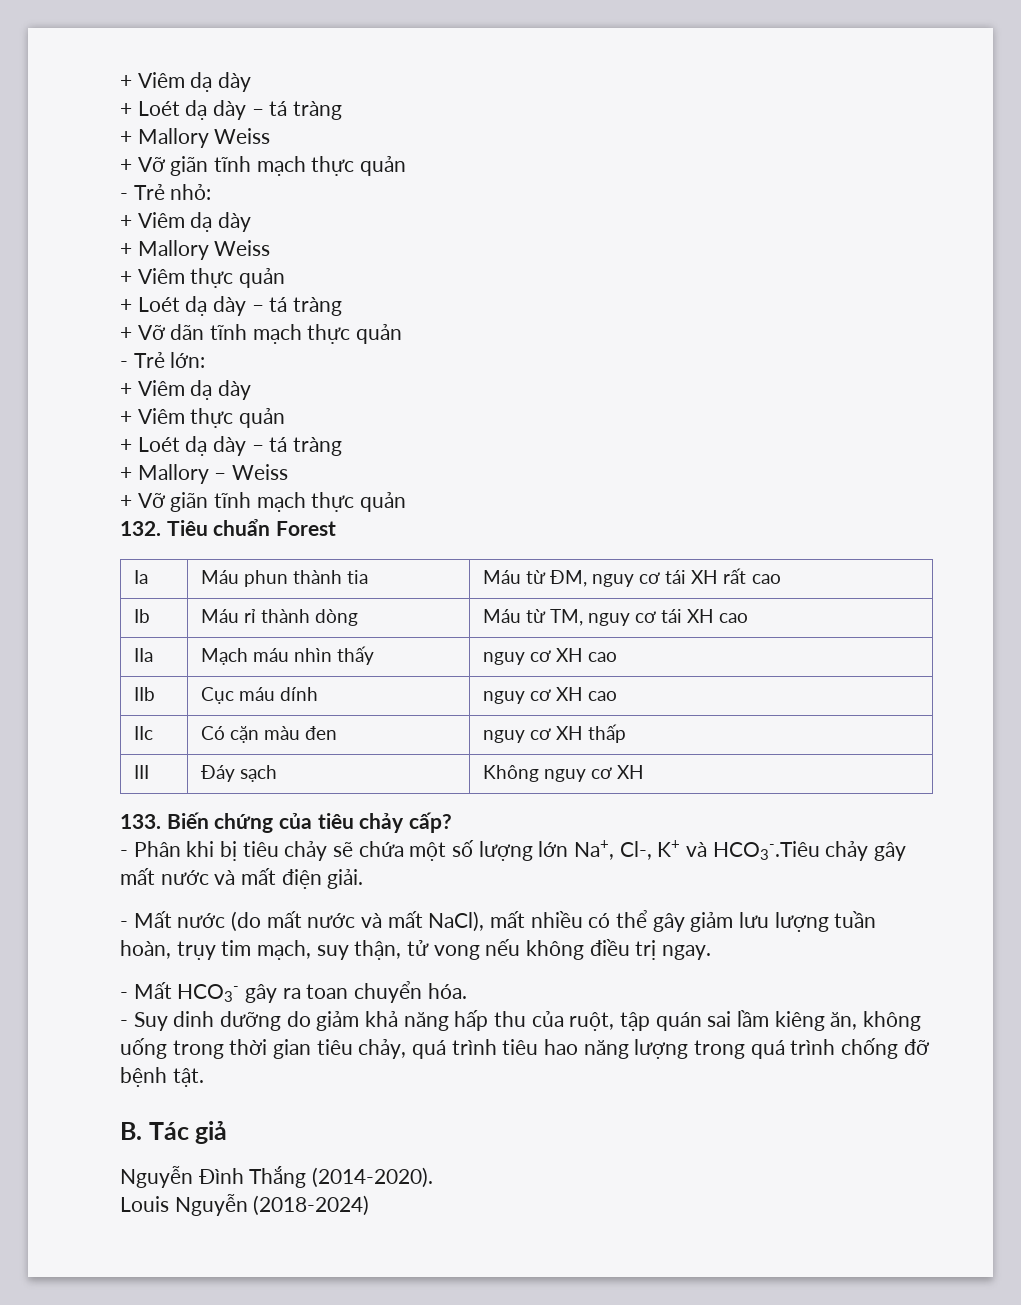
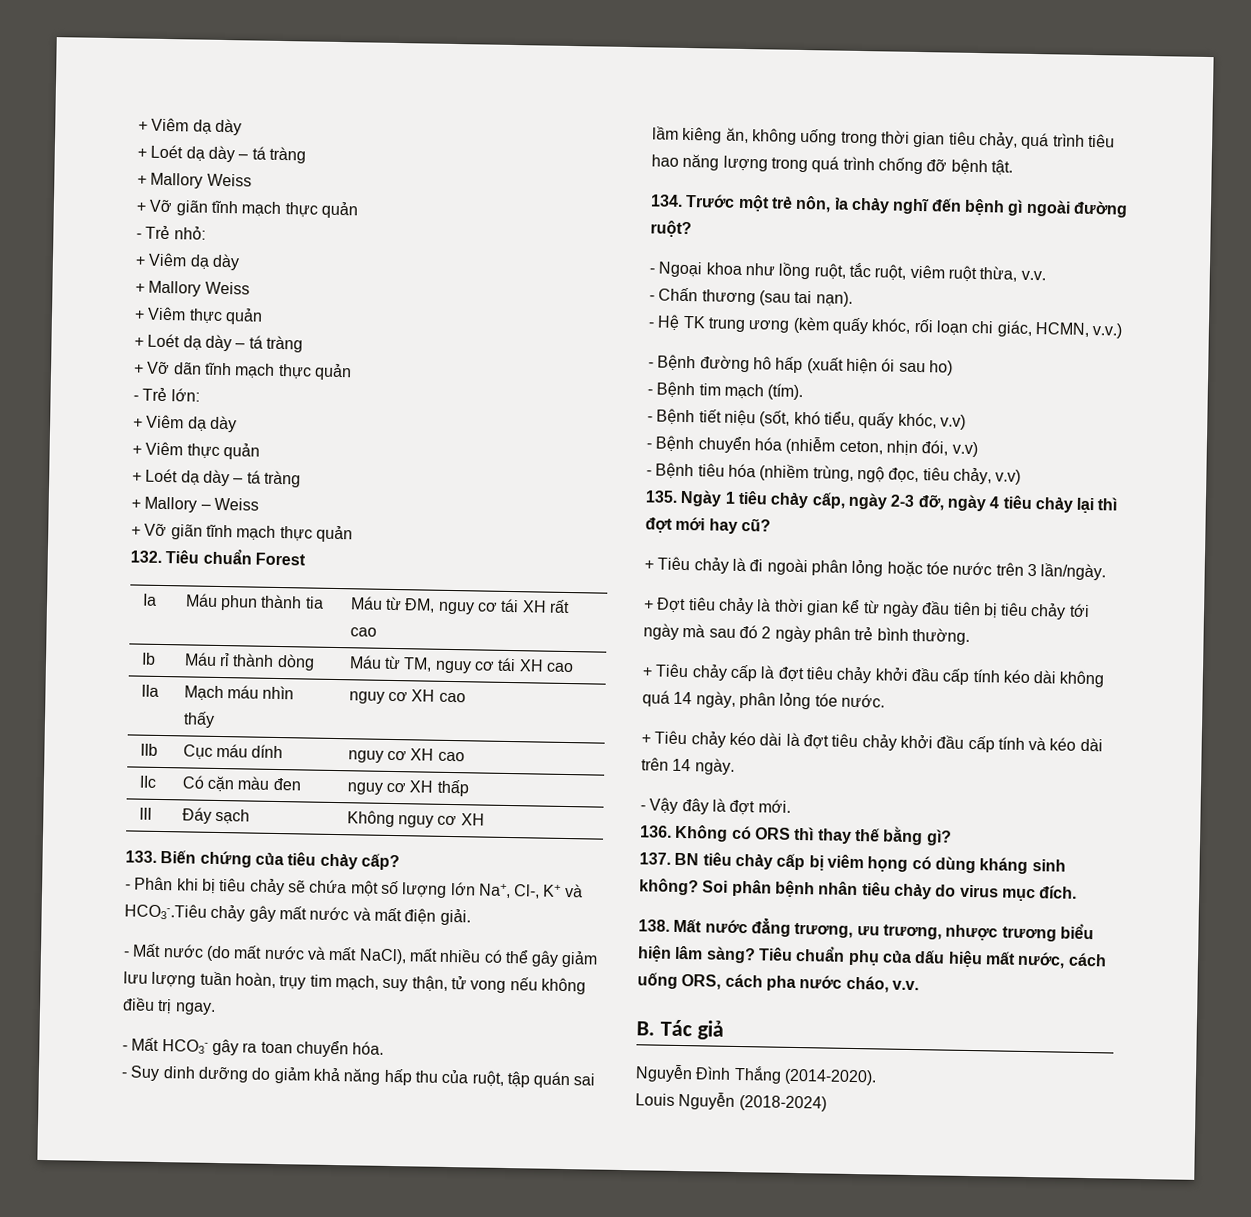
+ 134. Trước một trẻ nôn, ỉa chảy nghĩ đến bệnh gì ngoài đường ruột?
+ - Ngoại khoa như lồng ruột, tắc ruột, viêm ruột thừa, v.v.
+ - Chấn thương (sau tai nạn).
+ - Hệ TK trung ương (kèm quấy khóc, rối loạn chi giác, HCMN, v.v.)
+ - Bệnh đường hô hấp (xuất hiện ói sau ho)
+ - Bệnh tim mạch (tím).
+ - Bệnh tiết niệu (sốt, khó tiểu, quấy khóc, v.v)
+ - Bệnh chuyển hóa (nhiễm ceton, nhịn đói, v.v)
+ - Bệnh tiêu hóa (nhiềm trùng, ngộ đọc, tiêu chảy, v.v)
+ 135. Ngày 1 tiêu chảy cấp, ngày 2-3 đỡ, ngày 4 tiêu chảy lại thì đợt mới hay cũ?
+ + Tiêu chảy là đi ngoài phân lỏng hoặc tóe nước trên 3 lần/ngày.
+ + Đợt tiêu chảy là thời gian kể từ ngày đầu tiên bị tiêu chảy tới ngày mà sau đó 2 ngày phân trẻ bình thường.
+ + Tiêu chảy cấp là đợt tiêu chảy khởi đầu cấp tính kéo dài không quá 14 ngày, phân lỏng tóe nước.
+ + Tiêu chảy kéo dài là đợt tiêu chảy khởi đầu cấp tính và kéo dài trên 14 ngày.
+ - Vậy đây là đợt mới.
+ 136. Không có ORS thì thay thế bằng gì?
+ 137. BN tiêu chảy cấp bị viêm họng có dùng kháng sinh không? Soi phân bệnh nhân tiêu chảy do virus mục đích.
+ 138. Mất nước đẳng trương, ưu trương, nhược trương biểu hiện lâm sàng? Tiêu chuẩn phụ của dấu hiệu mất nước, cách uống ORS, cách pha nước cháo, v.v.

